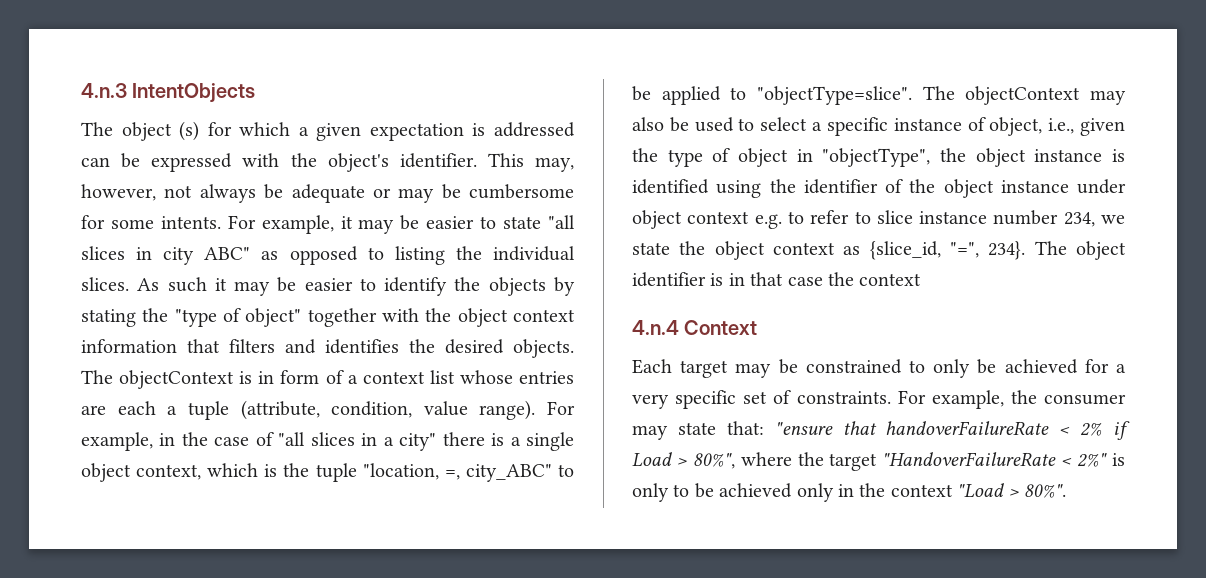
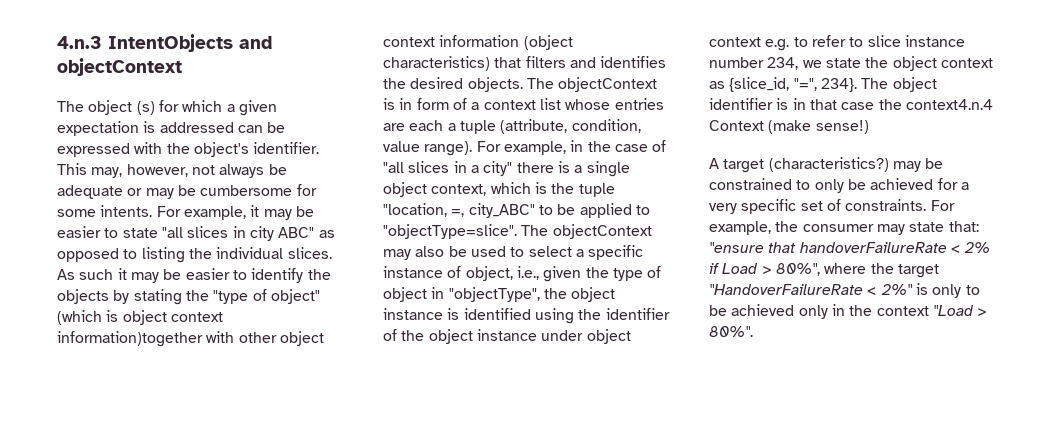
- 4.n.3 IntentObjects
+ 4.n.3 IntentObjects and objectContext
- As such it may be easier to identify the objects by stating the "type of object" together with the object context information that filters and identifies the desired objects.
+ As such it may be easier to identify the objects by stating the "type of object" (which is object context information)together with other object context information (object characteristics) that filters and identifies the desired objects.
- The object identifier is in that case the context
- 4.n.4 Context
- Each target may be constrained to only be achieved for a very specific set of constraints.
+ The object identifier is in that case the context4.n.4 Context (make sense!)
+ A target (characteristics?) may be constrained to only be achieved for a very specific set of constraints.

